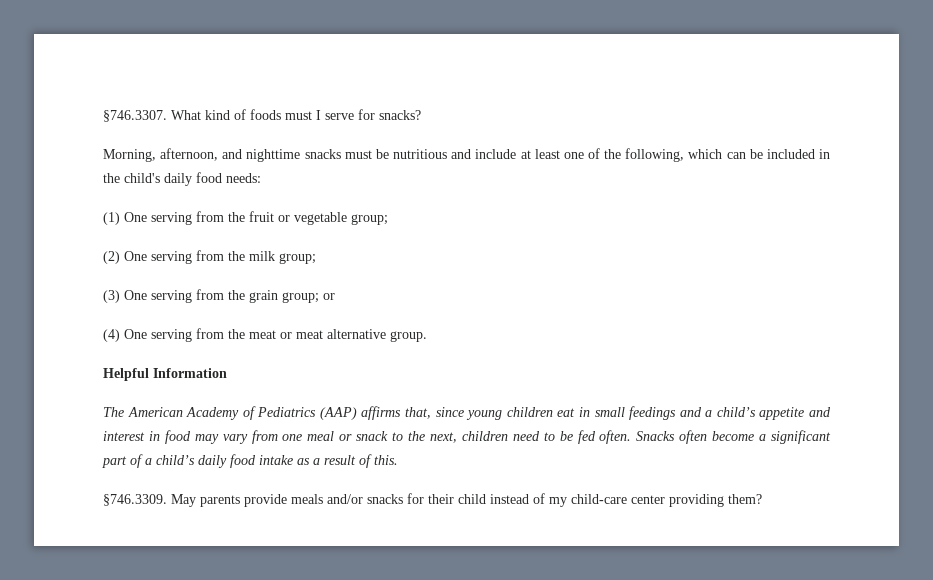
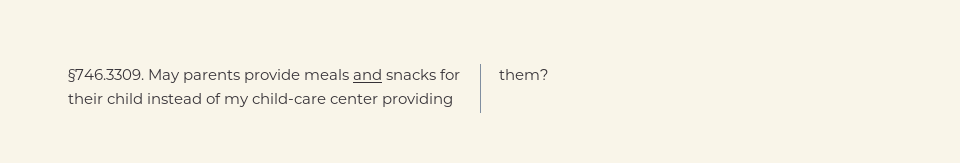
- §746.3307. What kind of foods must I serve for snacks?
- Morning, afternoon, and nighttime snacks must be nutritious and include at least one of the following, which can be included in the child's daily food needs:
- (1) One serving from the fruit or vegetable group;
- (2) One serving from the milk group;
- (3) One serving from the grain group; or
- (4) One serving from the meat or meat alternative group.
- Helpful Information
- The American Academy of Pediatrics (AAP) affirms that, since young children eat in small feedings and a child’s appetite and interest in food may vary from one meal or snack to the next, children need to be fed often. Snacks often become a significant part of a child’s daily food intake as a result of this.
- §746.3309. May parents provide meals and/or snacks for their child instead of my child-care center providing them?
+ §746.3309. May parents provide meals and snacks for their child instead of my child-care center providing them?

